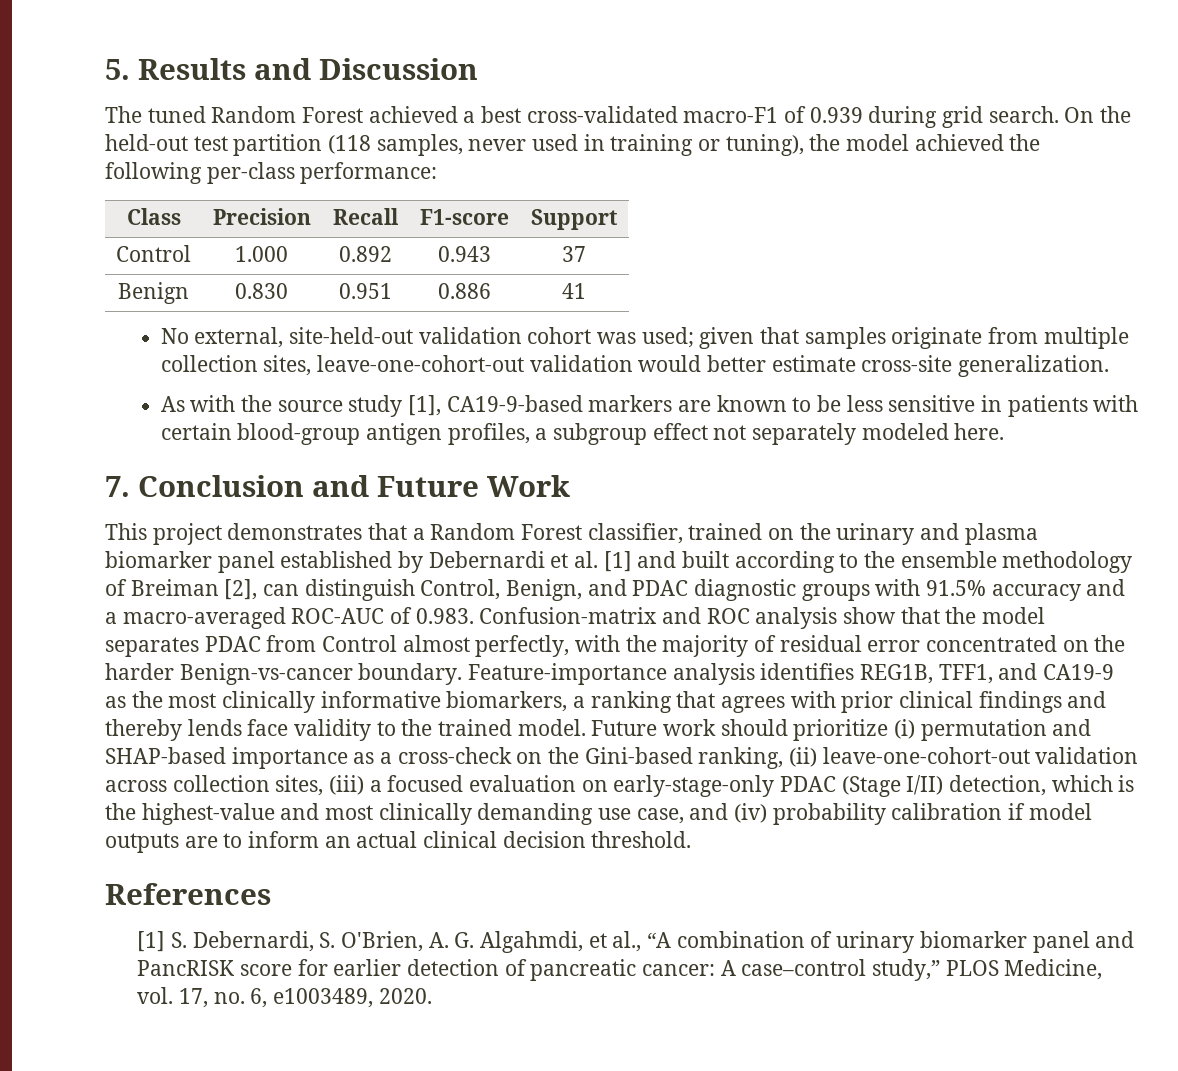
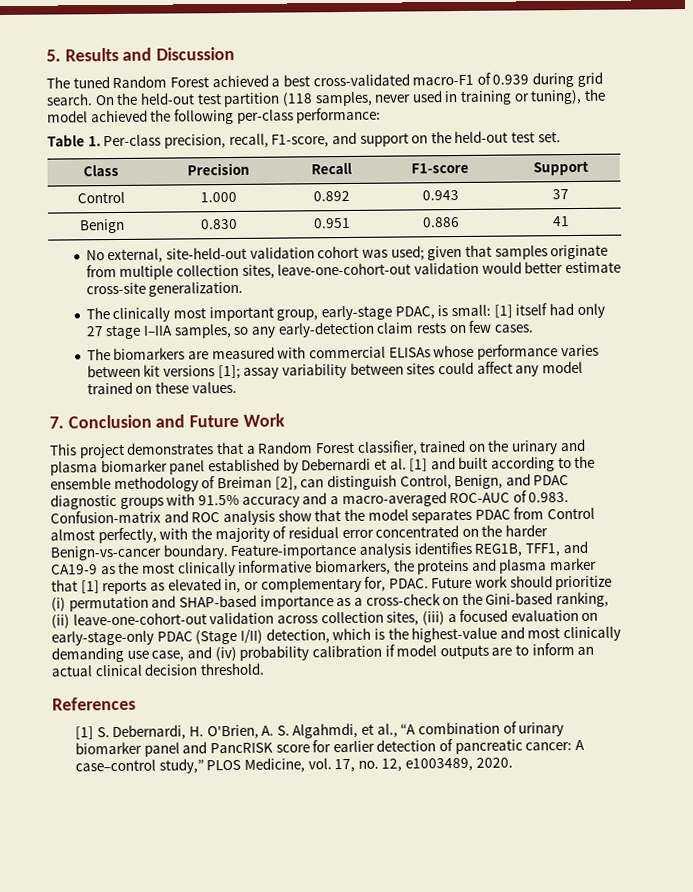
+ Table 1. Per-class precision, recall, F1-score, and support on the held-out test set.
- As with the source study [1], CA19-9-based markers are known to be less sensitive in patients with certain blood-group antigen profiles, a subgroup effect not separately modeled here.
+ The clinically most important group, early-stage PDAC, is small: [1] itself had only 27 stage I–IIA samples, so any early-detection claim rests on few cases.
+ The biomarkers are measured with commercial ELISAs whose performance varies between kit versions [1]; assay variability between sites could affect any model trained on these values.
- Feature-importance analysis identifies REG1B, TFF1, and CA19-9 as the most clinically informative biomarkers, a ranking that agrees with prior clinical findings and thereby lends face validity to the trained model.
+ Feature-importance analysis identifies REG1B, TFF1, and CA19-9 as the most clinically informative biomarkers, the proteins and plasma marker that [1] reports as elevated in, or complementary for, PDAC.
- [1] S. Debernardi, S. O'Brien, A. G. Algahmdi, et al., “A combination of urinary biomarker panel and PancRISK score for earlier detection of pancreatic cancer: A case–control study,” PLOS Medicine, vol. 17, no. 6, e1003489, 2020.
+ [1] S. Debernardi, H. O'Brien, A. S. Algahmdi, et al., “A combination of urinary biomarker panel and PancRISK score for earlier detection of pancreatic cancer: A case–control study,” PLOS Medicine, vol. 17, no. 12, e1003489, 2020.

